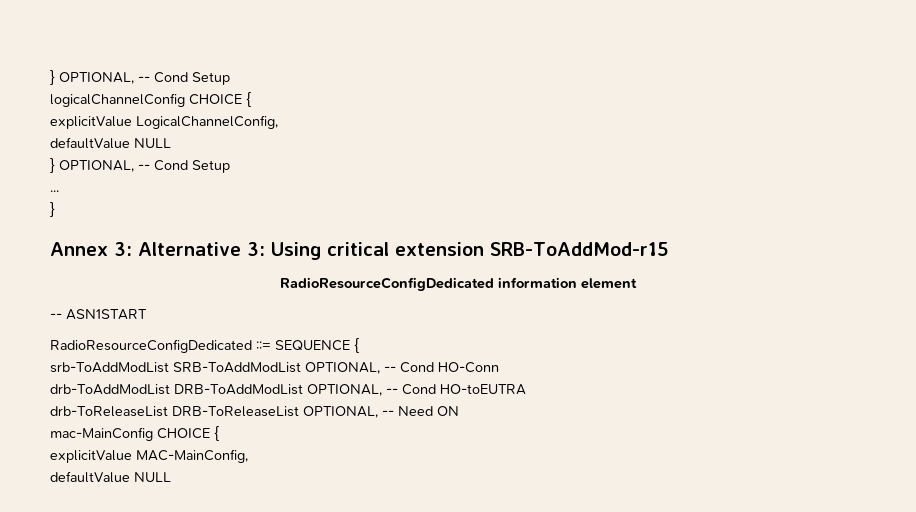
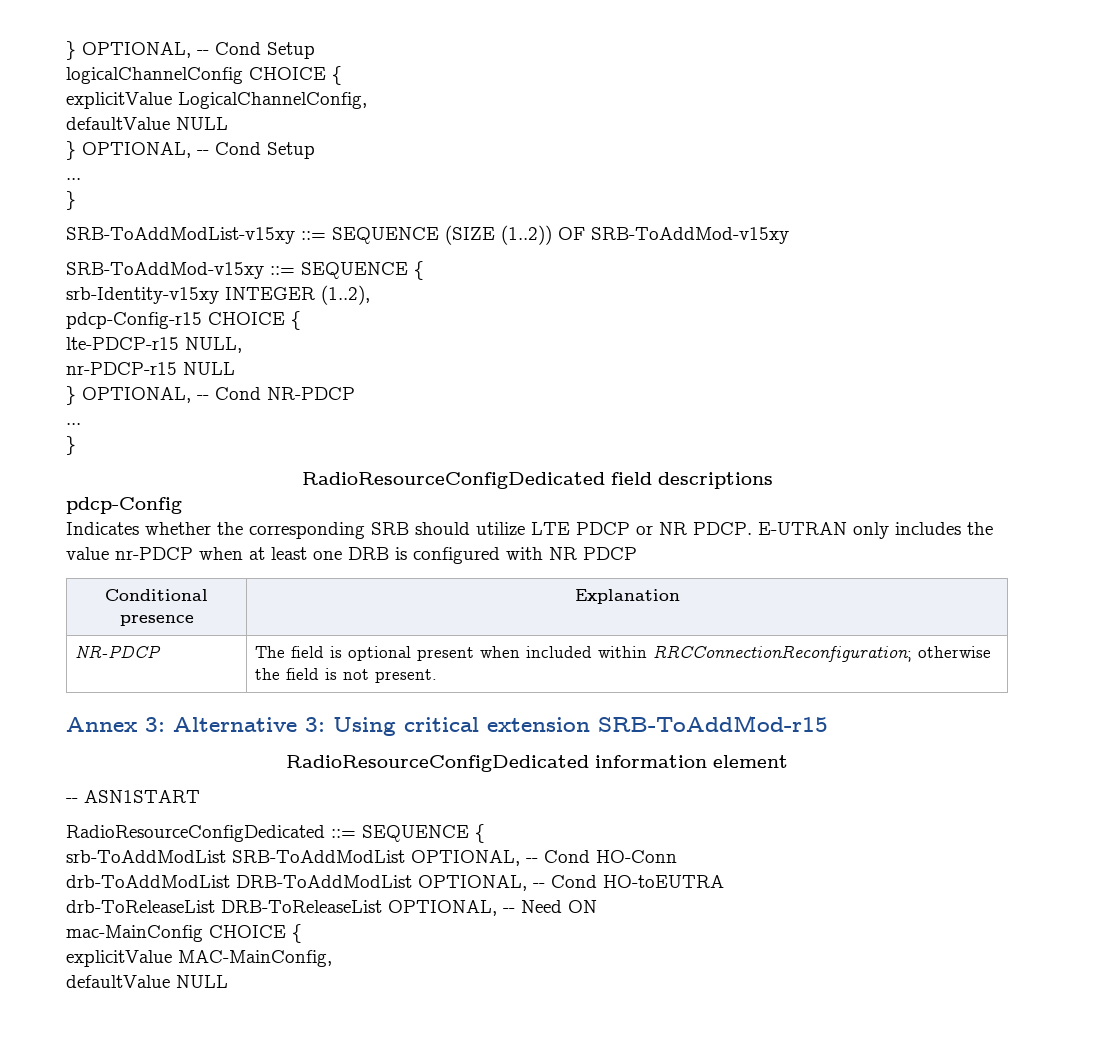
+ SRB-ToAddModList-v15xy ::= SEQUENCE (SIZE (1..2)) OF SRB-ToAddMod-v15xy
+ SRB-ToAddMod-v15xy ::= SEQUENCE {
+ srb-Identity-v15xy INTEGER (1..2),
+ pdcp-Config-r15 CHOICE {
+ lte-PDCP-r15 NULL,
+ nr-PDCP-r15 NULL
+ } OPTIONAL, -- Cond NR-PDCP
+ ...
+ }
+ RadioResourceConfigDedicated field descriptions
+ pdcp-Config
+ Indicates whether the corresponding SRB should utilize LTE PDCP or NR PDCP. E-UTRAN only includes the value nr-PDCP when at least one DRB is configured with NR PDCP
+ Conditional presence | Explanation
+ NR-PDCP | The field is optional present when included within RRCConnectionReconfiguration; otherwise the field is not present.

